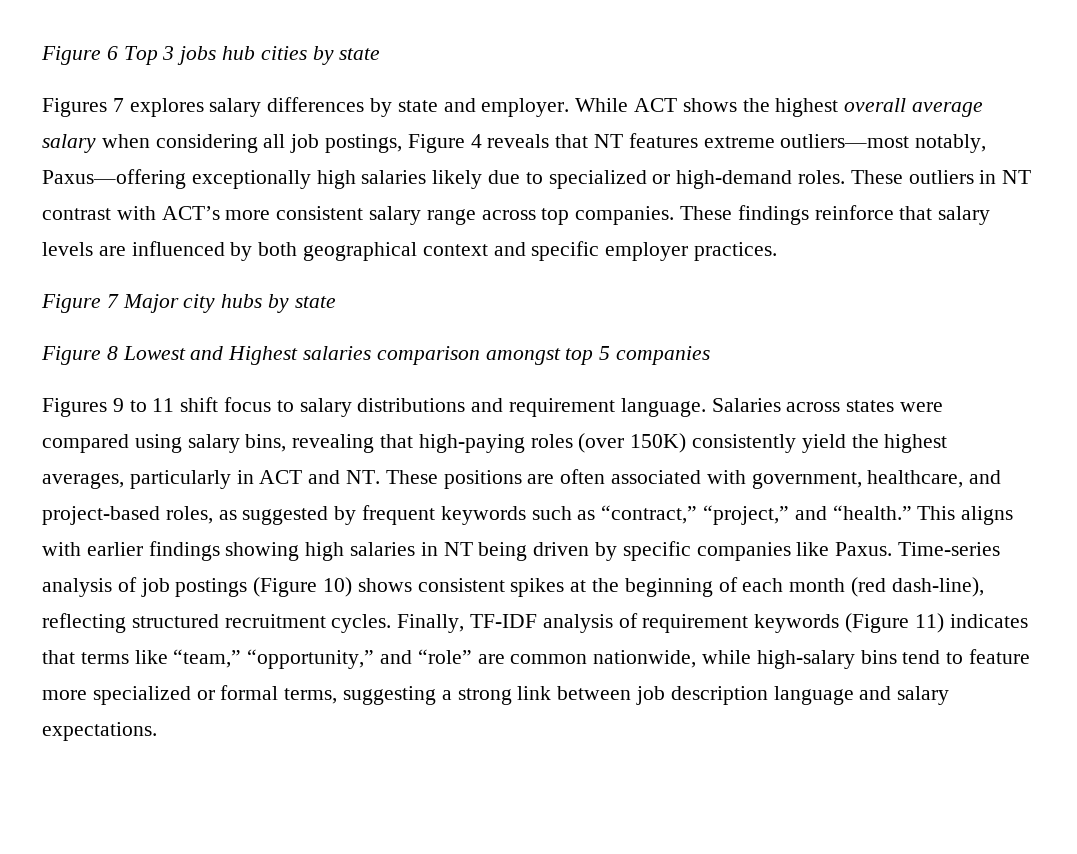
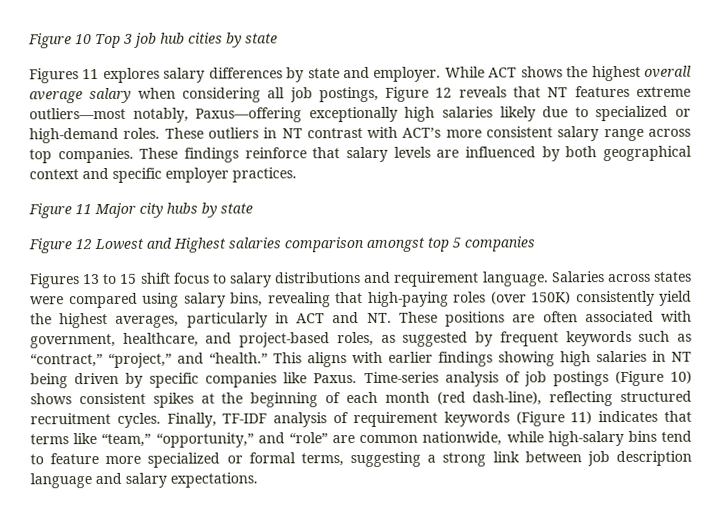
- Figure 6 Top 3 jobs hub cities by state
+ Figure 10 Top 3 job hub cities by state
- Figures 7 explores salary differences by state and employer.
+ Figures 11 explores salary differences by state and employer.
- While ACT shows the highest overall average salary when considering all job postings, Figure 4 reveals that NT features extreme outliers—most notably, Paxus—offering exceptionally high salaries likely due to specialized or high-demand roles.
+ While ACT shows the highest overall average salary when considering all job postings, Figure 12 reveals that NT features extreme outliers—most notably, Paxus—offering exceptionally high salaries likely due to specialized or high-demand roles.
- Figure 7 Major city hubs by state
+ Figure 11 Major city hubs by state
- Figure 8 Lowest and Highest salaries comparison amongst top 5 companies
+ Figure 12 Lowest and Highest salaries comparison amongst top 5 companies
- Figures 9 to 11 shift focus to salary distributions and requirement language.
+ Figures 13 to 15 shift focus to salary distributions and requirement language.

